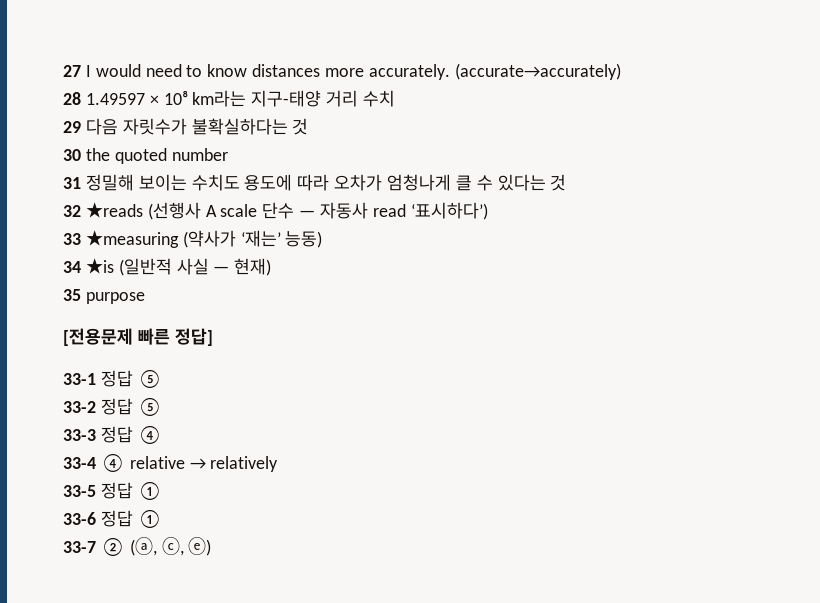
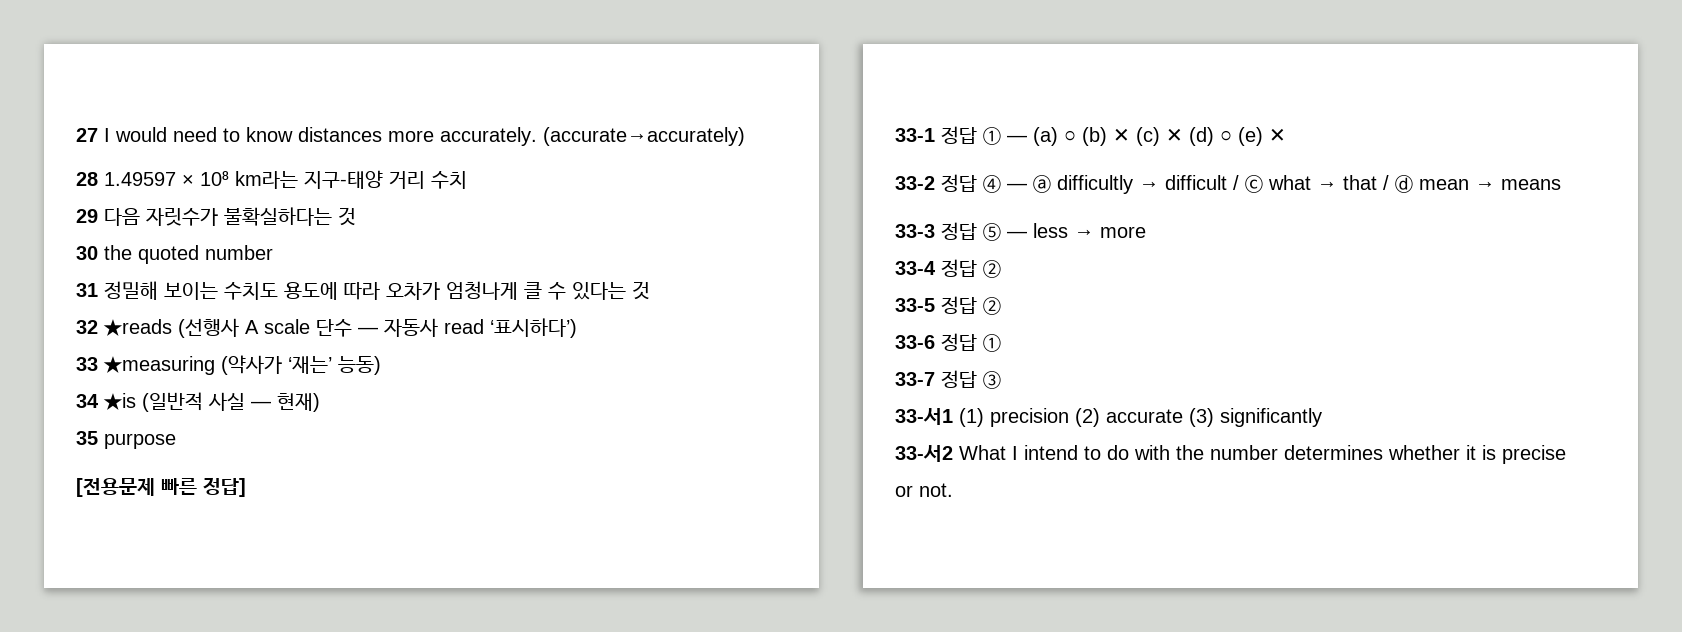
- 33-1 정답 ⑤
- 33-2 정답 ⑤
- 33-3 정답 ④
- 33-4 ④ relative → relatively
+ 33-1 정답 ① — (a) ○ (b) ✕ (c) ✕ (d) ○ (e) ✕
+ 33-2 정답 ④ — ⓐ difficultly → difficult / ⓒ what → that / ⓓ mean → means
+ 33-3 정답 ⑤ — less → more
+ 33-4 정답 ②
- 33-5 정답 ①
+ 33-5 정답 ②
- 33-7 ② (ⓐ, ⓒ, ⓔ)
+ 33-7 정답 ③
+ 33-서1 (1) precision (2) accurate (3) significantly
+ 33-서2 What I intend to do with the number determines whether it is precise or not.

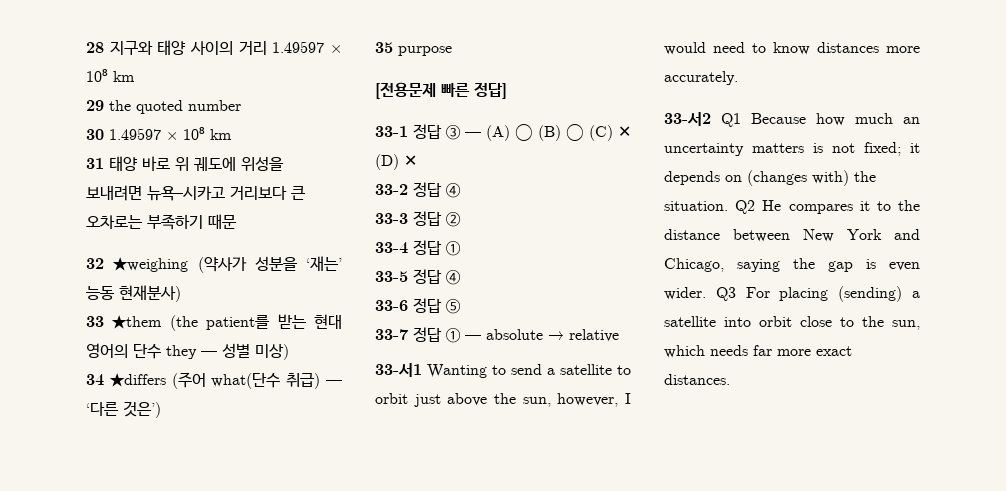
- 27 I would need to know distances more accurately. (accurate→accurately)
- 28 1.49597 × 10⁸ km라는 지구-태양 거리 수치
- 29 다음 자릿수가 불확실하다는 것
- 30 the quoted number
- 31 정밀해 보이는 수치도 용도에 따라 오차가 엄청나게 클 수 있다는 것
- 32 ★reads (선행사 A scale 단수 — 자동사 read ‘표시하다’)
- 33 ★measuring (약사가 ‘재는’ 능동)
- 34 ★is (일반적 사실 — 현재)
+ 28 지구와 태양 사이의 거리 1.49597 × 10⁸ km
+ 29 the quoted number
+ 30 1.49597 × 10⁸ km
+ 31 태양 바로 위 궤도에 위성을 보내려면 뉴욕–시카고 거리보다 큰 오차로는 부족하기 때문
+ 32 ★weighing (약사가 성분을 ‘재는’ 능동 현재분사)
+ 33 ★them (the patient를 받는 현대 영어의 단수 they — 성별 미상)
+ 34 ★differs (주어 what(단수 취급) — ‘다른 것은’)
- 33-1 정답 ① — (a) ○ (b) ✕ (c) ✕ (d) ○ (e) ✕
- 33-2 정답 ④ — ⓐ difficultly → difficult / ⓒ what → that / ⓓ mean → means
- 33-3 정답 ⑤ — less → more
+ 33-1 정답 ③ — (A) ○ (B) ○ (C) ✕ (D) ✕
+ 33-2 정답 ④
+ 33-3 정답 ②
- 33-4 정답 ②
+ 33-4 정답 ①
- 33-5 정답 ②
+ 33-5 정답 ④
- 33-6 정답 ①
+ 33-6 정답 ⑤
- 33-7 정답 ③
- 33-서1 (1) precision (2) accurate (3) significantly
- 33-서2 What I intend to do with the number determines whether it is precise or not.
+ 33-7 정답 ① — absolute → relative
+ 33-서1 Wanting to send a satellite to orbit just above the sun, however, I would need to know distances more accurately.
+ 33-서2 Q1 Because how much an uncertainty matters is not fixed; it depends on (changes with) the situation. Q2 He compares it to the distance between New York and Chicago, saying the gap is even wider. Q3 For placing (sending) a satellite into orbit close to the sun, which needs far more exact distances.

